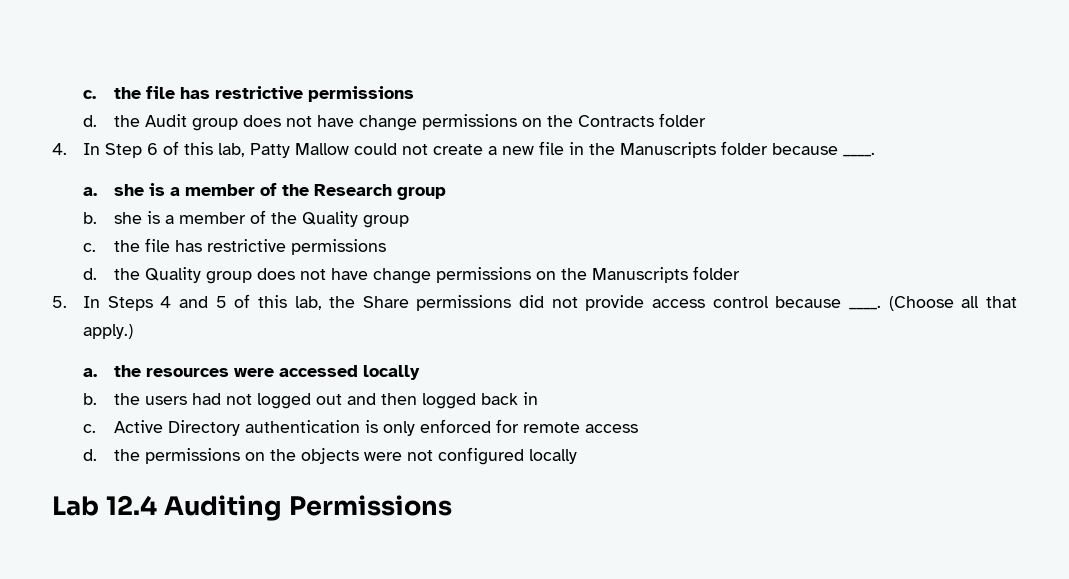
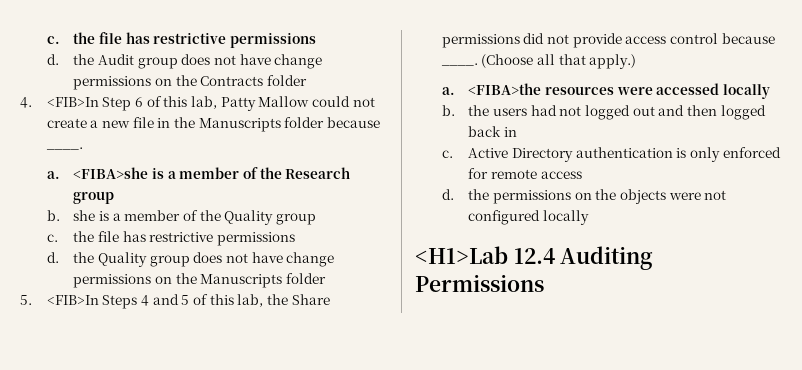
- 4. In Step 6 of this lab, Patty Mallow could not create a new file in the Manuscripts folder because ____.
+ 4. <FIB>In Step 6 of this lab, Patty Mallow could not create a new file in the Manuscripts folder because ____.
- a. she is a member of the Research group
+ a. <FIBA>she is a member of the Research group
- 5. In Steps 4 and 5 of this lab, the Share permissions did not provide access control because ____.
+ 5. <FIB>In Steps 4 and 5 of this lab, the Share permissions did not provide access control because ____.
- a. the resources were accessed locally
+ a. <FIBA>the resources were accessed locally
- Lab 12.4 Auditing Permissions
+ <H1>Lab 12.4 Auditing Permissions

